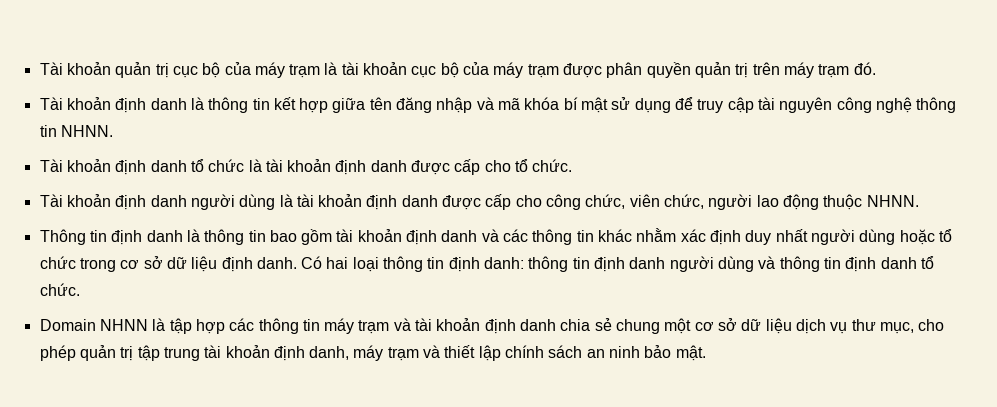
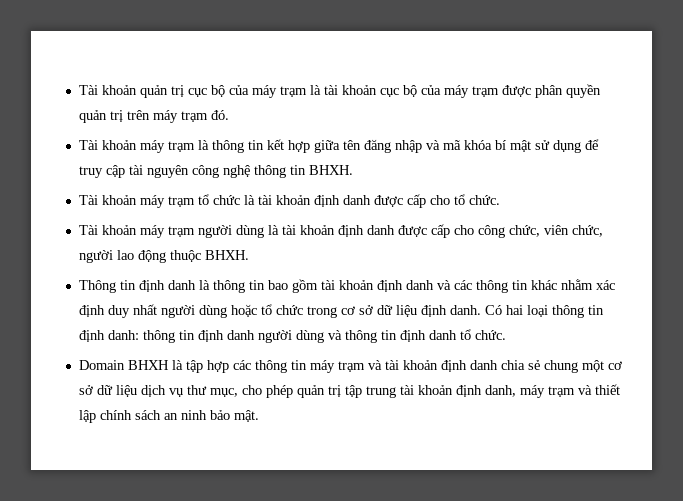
- Tài khoản định danh là thông tin kết hợp giữa tên đăng nhập và mã khóa bí mật sử dụng để truy cập tài nguyên công nghệ thông tin NHNN.
- Tài khoản định danh tổ chức là tài khoản định danh được cấp cho tổ chức.
+ Tài khoản máy trạm là thông tin kết hợp giữa tên đăng nhập và mã khóa bí mật sử dụng để truy cập tài nguyên công nghệ thông tin BHXH.
+ Tài khoản máy trạm tổ chức là tài khoản định danh được cấp cho tổ chức.
- Tài khoản định danh người dùng là tài khoản định danh được cấp cho công chức, viên chức, người lao động thuộc NHNN.
+ Tài khoản máy trạm người dùng là tài khoản định danh được cấp cho công chức, viên chức, người lao động thuộc BHXH.
- Domain NHNN là tập hợp các thông tin máy trạm và tài khoản định danh chia sẻ chung một cơ sở dữ liệu dịch vụ thư mục, cho phép quản trị tập trung tài khoản định danh, máy trạm và thiết lập chính sách an ninh bảo mật.
+ Domain BHXH là tập hợp các thông tin máy trạm và tài khoản định danh chia sẻ chung một cơ sở dữ liệu dịch vụ thư mục, cho phép quản trị tập trung tài khoản định danh, máy trạm và thiết lập chính sách an ninh bảo mật.

